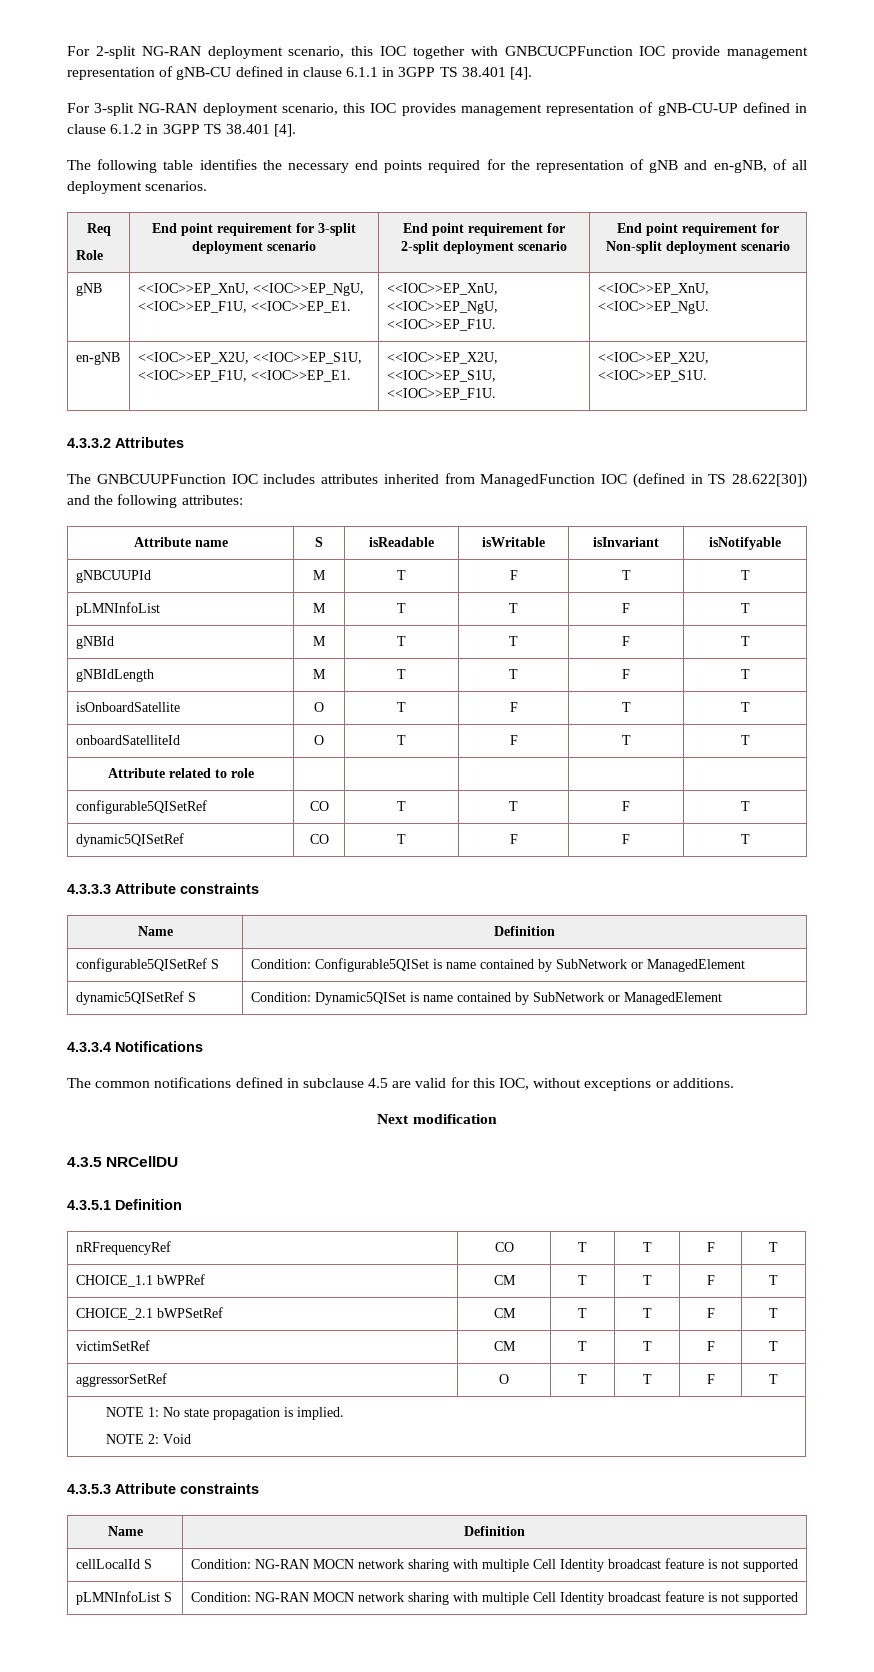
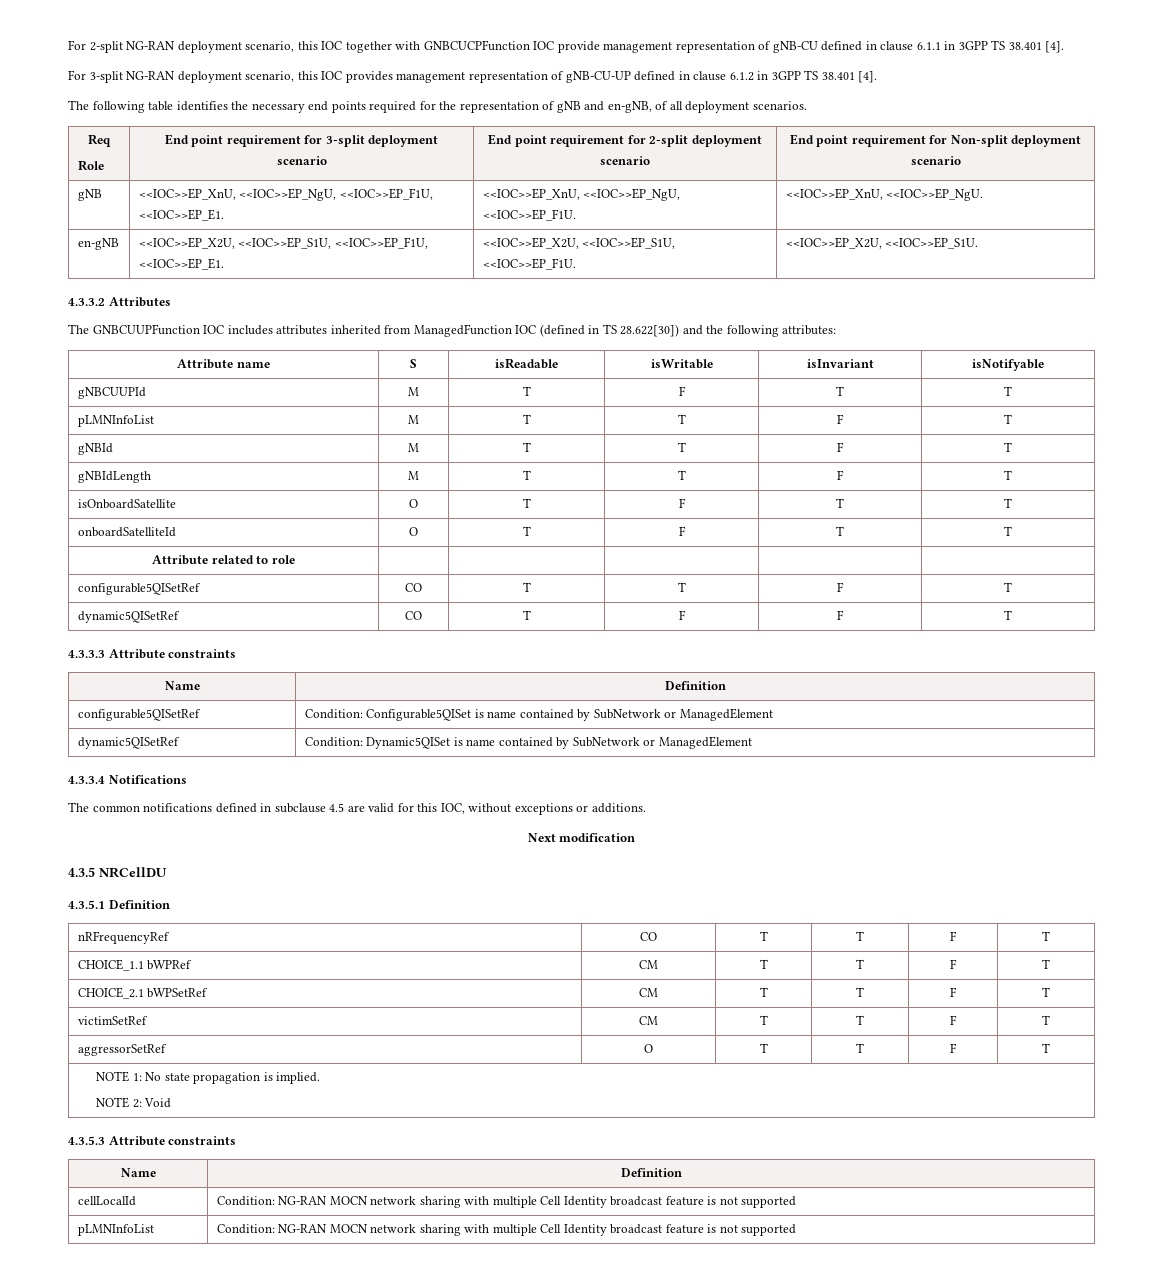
- configurable5QISetRef S | Condition: Configurable5QISet is name contained by SubNetwork or ManagedElement
+ configurable5QISetRef | Condition: Configurable5QISet is name contained by SubNetwork or ManagedElement
- dynamic5QISetRef S | Condition: Dynamic5QISet is name contained by SubNetwork or ManagedElement
+ dynamic5QISetRef | Condition: Dynamic5QISet is name contained by SubNetwork or ManagedElement
- cellLocalId S | Condition: NG-RAN MOCN network sharing with multiple Cell Identity broadcast feature is not supported
+ cellLocalId | Condition: NG-RAN MOCN network sharing with multiple Cell Identity broadcast feature is not supported
- pLMNInfoList S | Condition: NG-RAN MOCN network sharing with multiple Cell Identity broadcast feature is not supported
+ pLMNInfoList | Condition: NG-RAN MOCN network sharing with multiple Cell Identity broadcast feature is not supported

